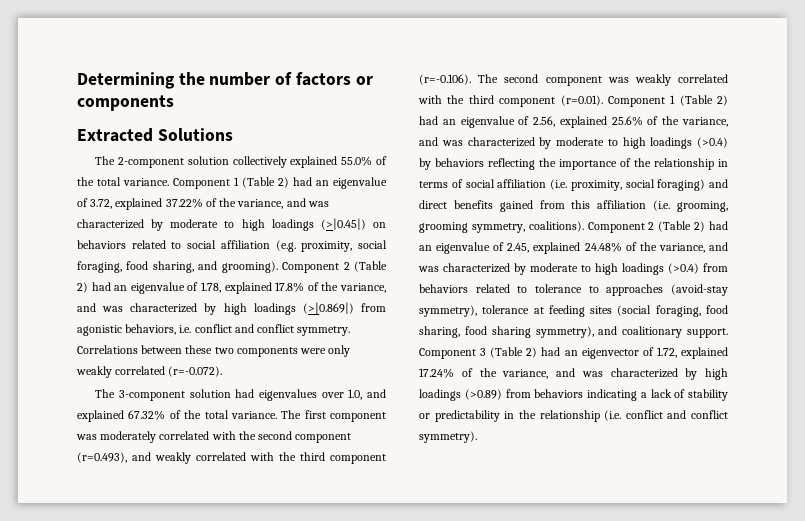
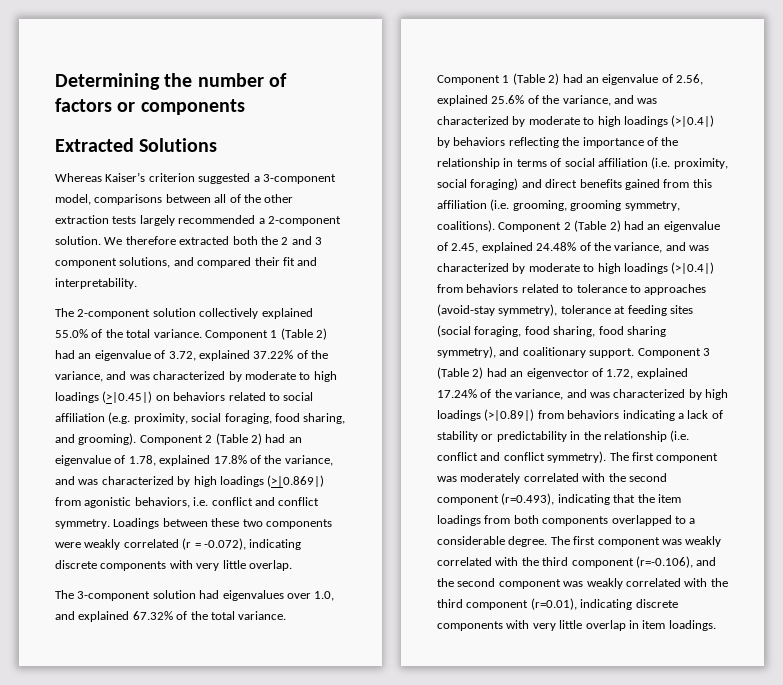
+ Whereas Kaiser’s criterion suggested a 3-component model, comparisons between all of the other extraction tests largely recommended a 2-component solution. We therefore extracted both the 2 and 3 component solutions, and compared their fit and interpretability.
- Correlations between these two components were only weakly correlated (r=-0.072).
+ Loadings between these two components were weakly correlated (r = -0.072), indicating discrete components with very little overlap.
- The first component was moderately correlated with the second component (r=0.493), and weakly correlated with the third component (r=-0.106). The second component was weakly correlated with the third component (r=0.01). Component 1 (Table 2) had an eigenvalue of 2.56, explained 25.6% of the variance, and was characterized by moderate to high loadings (>0.4) by behaviors reflecting the importance of the relationship in terms of social affiliation (i.e. proximity, social foraging) and direct benefits gained from this affiliation (i.e. grooming, grooming symmetry, coalitions).
+ Component 1 (Table 2) had an eigenvalue of 2.56, explained 25.6% of the variance, and was characterized by moderate to high loadings (>|0.4|) by behaviors reflecting the importance of the relationship in terms of social affiliation (i.e. proximity, social foraging) and direct benefits gained from this affiliation (i.e. grooming, grooming symmetry, coalitions).
- Component 2 (Table 2) had an eigenvalue of 2.45, explained 24.48% of the variance, and was characterized by moderate to high loadings (>0.4) from behaviors related to tolerance to approaches (avoid-stay symmetry), tolerance at feeding sites (social foraging, food sharing, food sharing symmetry), and coalitionary support.
+ Component 2 (Table 2) had an eigenvalue of 2.45, explained 24.48% of the variance, and was characterized by moderate to high loadings (>|0.4|) from behaviors related to tolerance to approaches (avoid-stay symmetry), tolerance at feeding sites (social foraging, food sharing, food sharing symmetry), and coalitionary support.
- Component 3 (Table 2) had an eigenvector of 1.72, explained 17.24% of the variance, and was characterized by high loadings (>0.89) from behaviors indicating a lack of stability or predictability in the relationship (i.e. conflict and conflict symmetry).
+ Component 3 (Table 2) had an eigenvector of 1.72, explained 17.24% of the variance, and was characterized by high loadings (>|0.89|) from behaviors indicating a lack of stability or predictability in the relationship (i.e. conflict and conflict symmetry).
+ The first component was moderately correlated with the second component (r=0.493), indicating that the item loadings from both components overlapped to a considerable degree. The first component was weakly correlated with the third component (r=-0.106), and the second component was weakly correlated with the third component (r=0.01), indicating discrete components with very little overlap in item loadings.

